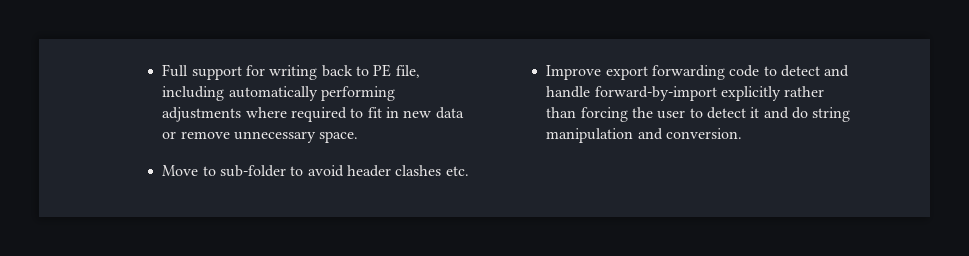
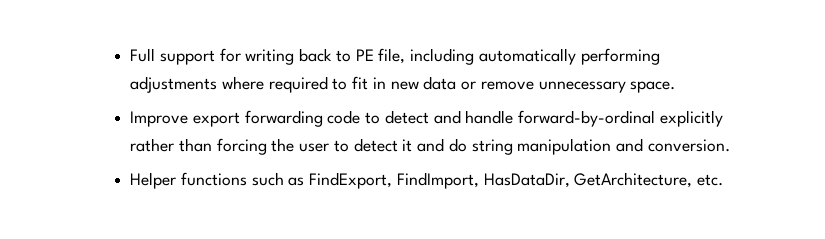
- Move to sub-folder to avoid header clashes etc.
- Improve export forwarding code to detect and handle forward-by-import explicitly rather than forcing the user to detect it and do string manipulation and conversion.
+ Improve export forwarding code to detect and handle forward-by-ordinal explicitly rather than forcing the user to detect it and do string manipulation and conversion.
+ Helper functions such as FindExport, FindImport, HasDataDir, GetArchitecture, etc.

